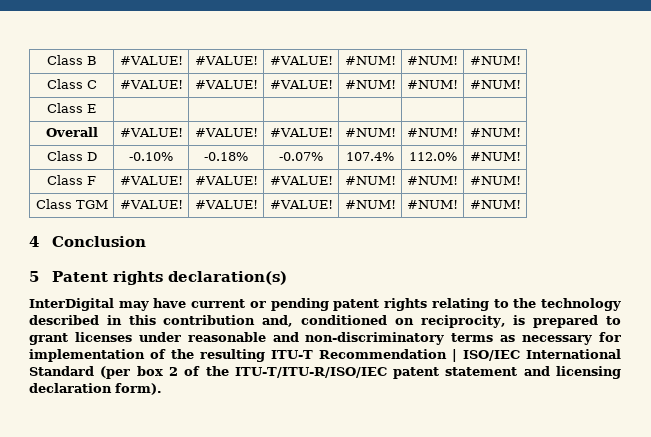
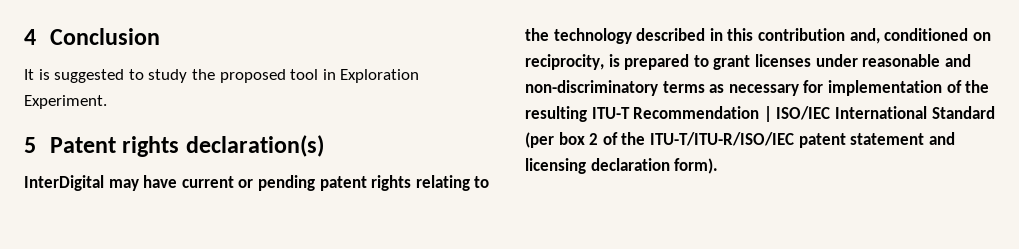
- Class B | #VALUE! | #VALUE! | #VALUE! | #NUM! | #NUM! | #NUM!
- Class C | #VALUE! | #VALUE! | #VALUE! | #NUM! | #NUM! | #NUM!
- Class E | | | | | |
- Overall | #VALUE! | #VALUE! | #VALUE! | #NUM! | #NUM! | #NUM!
- Class D | -0.10% | -0.18% | -0.07% | 107.4% | 112.0% | #NUM!
- Class F | #VALUE! | #VALUE! | #VALUE! | #NUM! | #NUM! | #NUM!
- Class TGM | #VALUE! | #VALUE! | #VALUE! | #NUM! | #NUM! | #NUM!
  4 Conclusion
+ It is suggested to study the proposed tool in Exploration Experiment.

